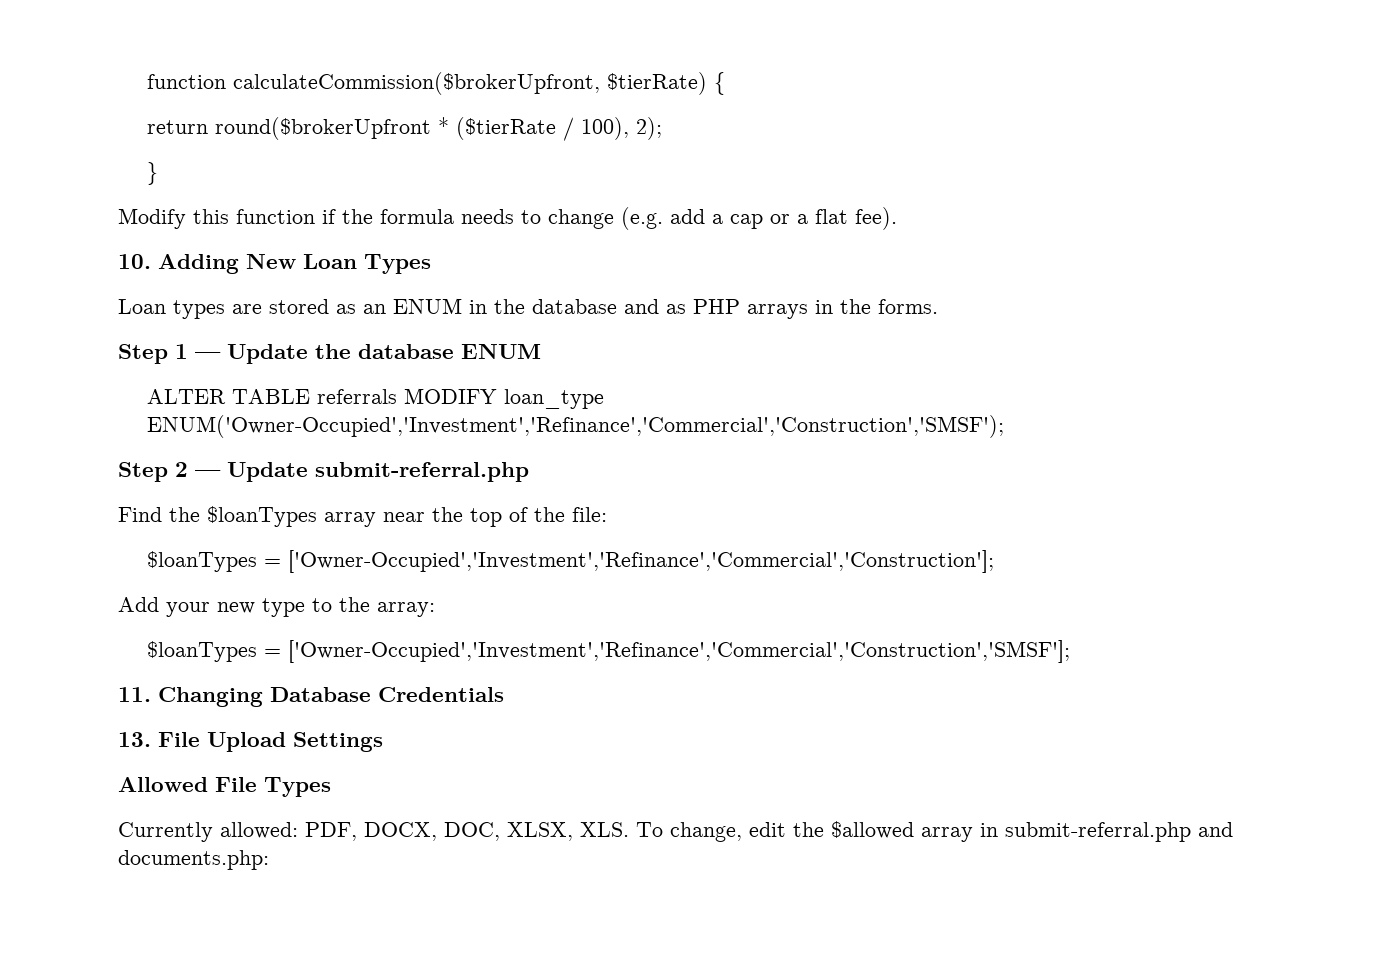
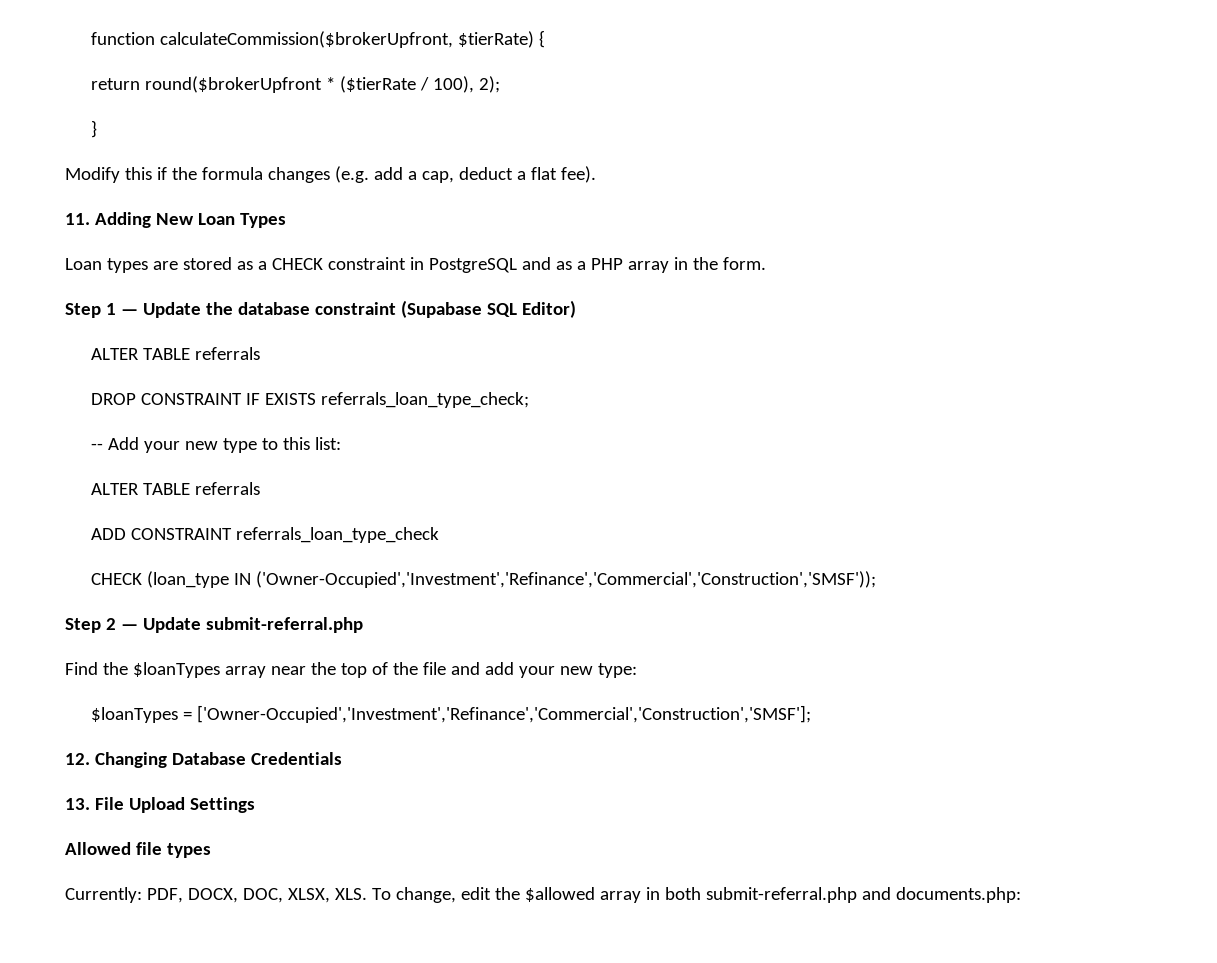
- Modify this function if the formula needs to change (e.g. add a cap or a flat fee).
+ Modify this if the formula changes (e.g. add a cap, deduct a flat fee).
- 10. Adding New Loan Types
+ 11. Adding New Loan Types
- Loan types are stored as an ENUM in the database and as PHP arrays in the forms.
+ Loan types are stored as a CHECK constraint in PostgreSQL and as a PHP array in the form.
- Step 1 — Update the database ENUM
- ALTER TABLE referrals MODIFY loan_type ENUM('Owner-Occupied','Investment','Refinance','Commercial','Construction','SMSF');
+ Step 1 — Update the database constraint (Supabase SQL Editor)
+ ALTER TABLE referrals
+ DROP CONSTRAINT IF EXISTS referrals_loan_type_check;
+ -- Add your new type to this list:
+ ALTER TABLE referrals
+ ADD CONSTRAINT referrals_loan_type_check
+ CHECK (loan_type IN ('Owner-Occupied','Investment','Refinance','Commercial','Construction','SMSF'));
- Find the $loanTypes array near the top of the file:
- $loanTypes = ['Owner-Occupied','Investment','Refinance','Commercial','Construction'];
- Add your new type to the array:
+ Find the $loanTypes array near the top of the file and add your new type:
- 11. Changing Database Credentials
+ 12. Changing Database Credentials
- Allowed File Types
- Currently allowed: PDF, DOCX, DOC, XLSX, XLS. To change, edit the $allowed array in submit-referral.php and documents.php:
+ Allowed file types
+ Currently: PDF, DOCX, DOC, XLSX, XLS. To change, edit the $allowed array in both submit-referral.php and documents.php:

